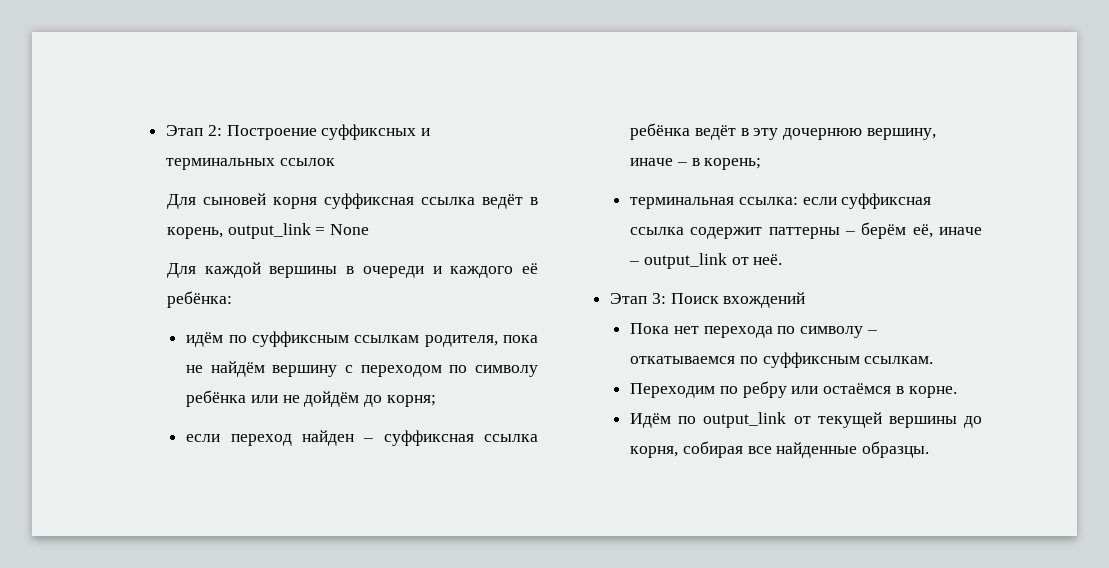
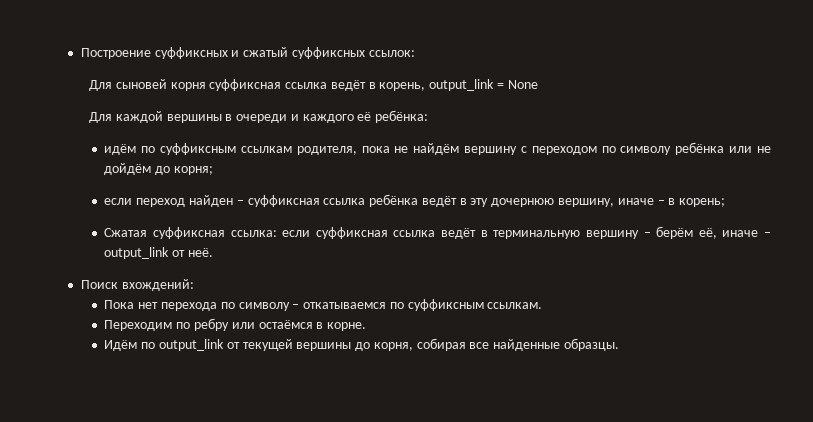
- Этап 2: Построение суффиксных и терминальных ссылок
+ Построение суффиксных и сжатый суффиксных ссылок:
- терминальная ссылка: если суффиксная ссылка содержит паттерны – берём её, иначе – output_link от неё.
+ Сжатая суффиксная ссылка: если суффиксная ссылка ведёт в терминальную вершину – берём её, иначе – output_link от неё.
- Этап 3: Поиск вхождений
+ Поиск вхождений:

